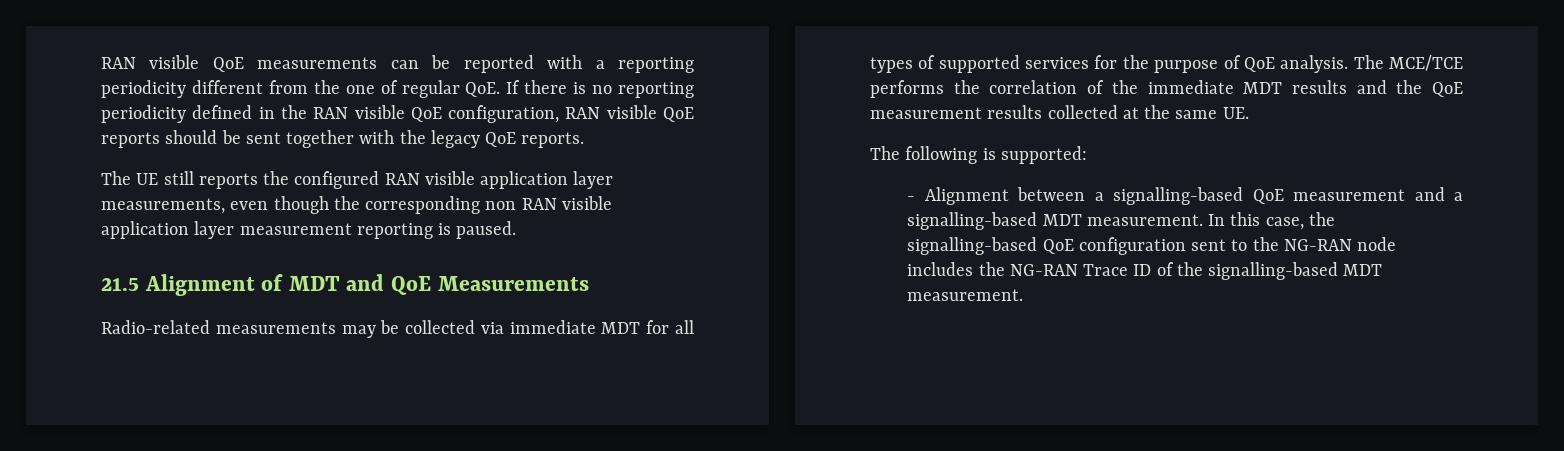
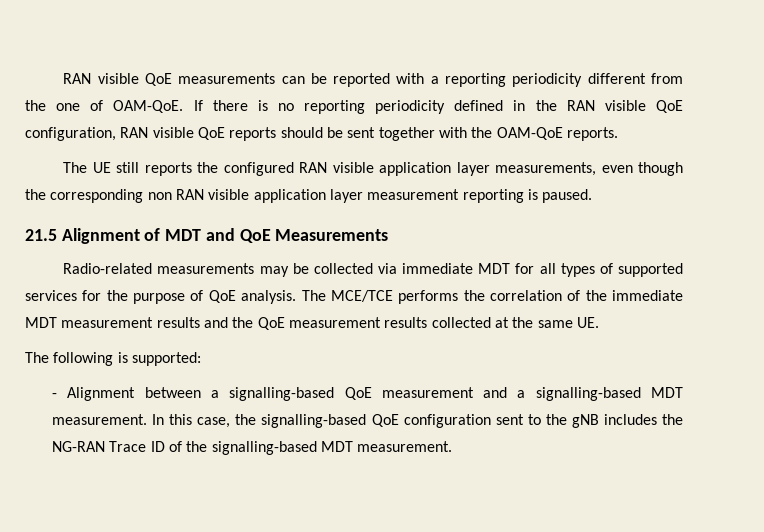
- RAN visible QoE measurements can be reported with a reporting periodicity different from the one of regular QoE. If there is no reporting periodicity defined in the RAN visible QoE configuration, RAN visible QoE reports should be sent together with the legacy QoE reports.
+ RAN visible QoE measurements can be reported with a reporting periodicity different from the one of OAM-QoE. If there is no reporting periodicity defined in the RAN visible QoE configuration, RAN visible QoE reports should be sent together with the OAM-QoE reports.
- The MCE/TCE performs the correlation of the immediate MDT results and the QoE measurement results collected at the same UE.
+ The MCE/TCE performs the correlation of the immediate MDT measurement results and the QoE measurement results collected at the same UE.
- In this case, the signalling-based QoE configuration sent to the NG-RAN node includes the NG-RAN Trace ID of the signalling-based MDT measurement.
+ In this case, the signalling-based QoE configuration sent to the gNB includes the NG-RAN Trace ID of the signalling-based MDT measurement.

